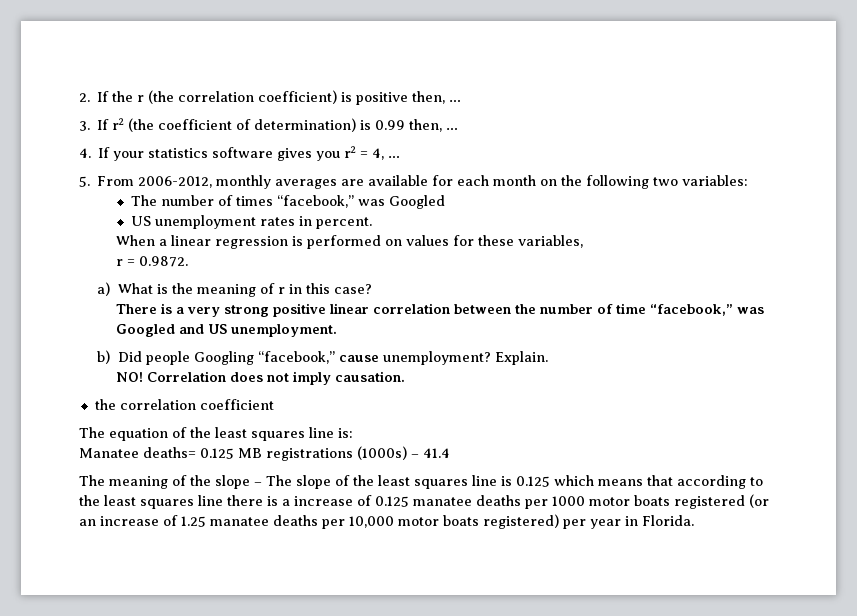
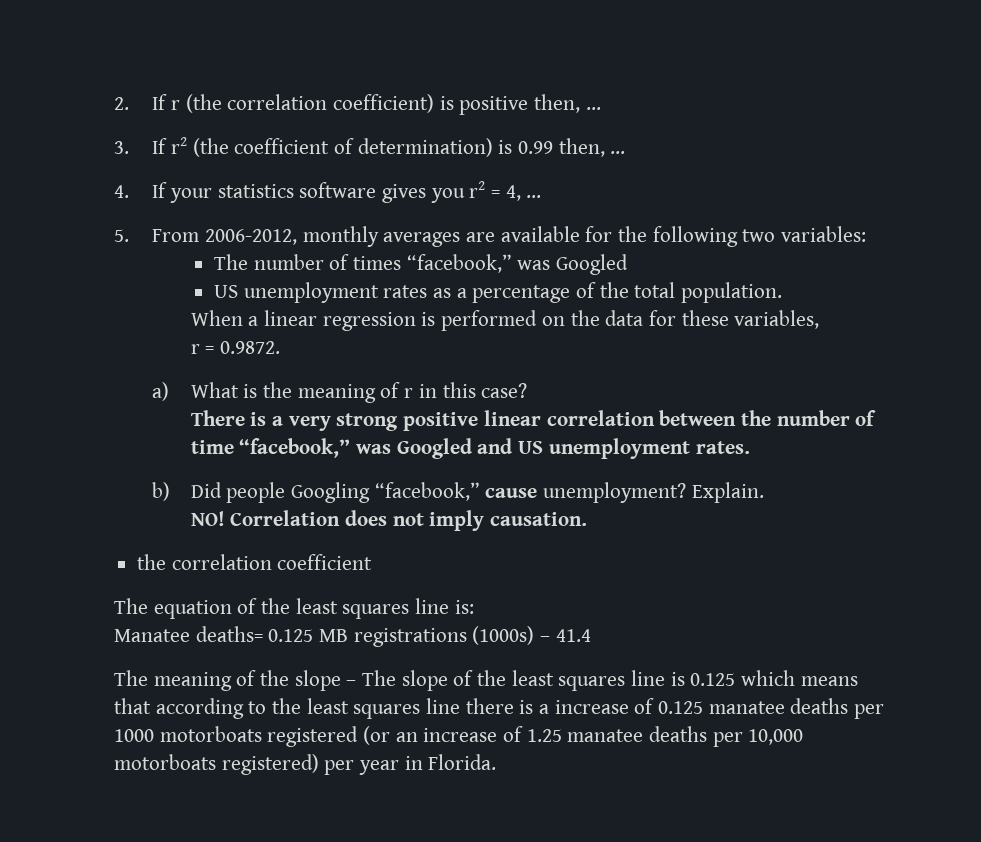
- 2. If the r (the correlation coefficient) is positive then, …
+ 2. If r (the correlation coefficient) is positive then, …
- 5. From 2006-2012, monthly averages are available for each month on the following two variables:
+ 5. From 2006-2012, monthly averages are available for the following two variables:
- US unemployment rates in percent.
+ US unemployment rates as a percentage of the total population.
- When a linear regression is performed on values for these variables,
+ When a linear regression is performed on the data for these variables,
- There is a very strong positive linear correlation between the number of time “facebook,” was Googled and US unemployment.
+ There is a very strong positive linear correlation between the number of time “facebook,” was Googled and US unemployment rates.
- The meaning of the slope – The slope of the least squares line is 0.125 which means that according to the least squares line there is a increase of 0.125 manatee deaths per 1000 motor boats registered (or an increase of 1.25 manatee deaths per 10,000 motor boats registered) per year in Florida.
+ The meaning of the slope – The slope of the least squares line is 0.125 which means that according to the least squares line there is a increase of 0.125 manatee deaths per 1000 motorboats registered (or an increase of 1.25 manatee deaths per 10,000 motorboats registered) per year in Florida.

